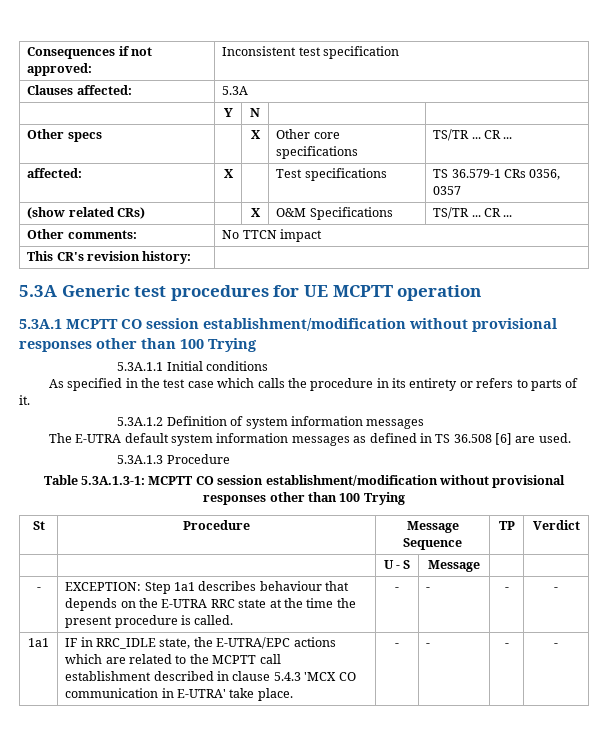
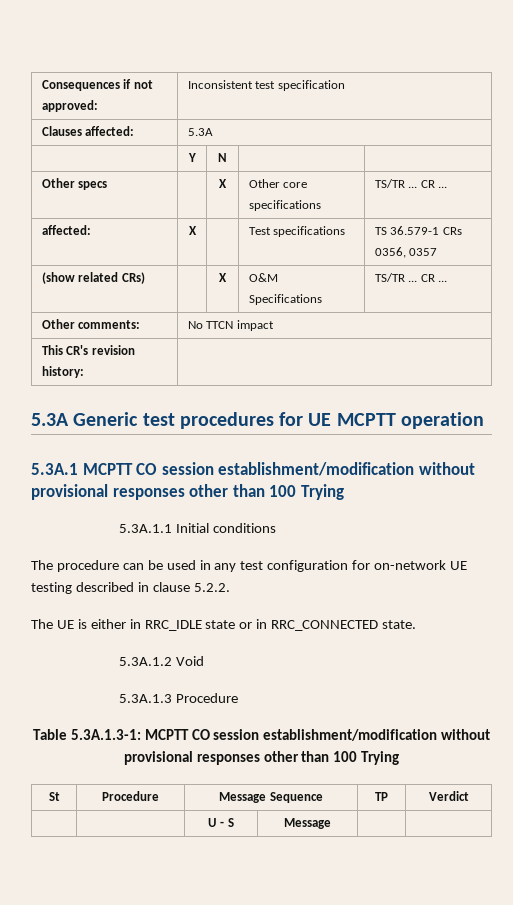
- As specified in the test case which calls the procedure in its entirety or refers to parts of it.
- 5.3A.1.2 Definition of system information messages
- The E-UTRA default system information messages as defined in TS 36.508 [6] are used.
+ The procedure can be used in any test configuration for on-network UE testing described in clause 5.2.2.
+ The UE is either in RRC_IDLE state or in RRC_CONNECTED state.
+ 5.3A.1.2 Void
- - | EXCEPTION: Step 1a1 describes behaviour that depends on the E-UTRA RRC state at the time the present procedure is called. | - | - | - | -
- 1a1 | IF in RRC_IDLE state, the E-UTRA/EPC actions which are related to the MCPTT call establishment described in clause 5.4.3 'MCX CO communication in E-UTRA' take place. | - | - | - | -

